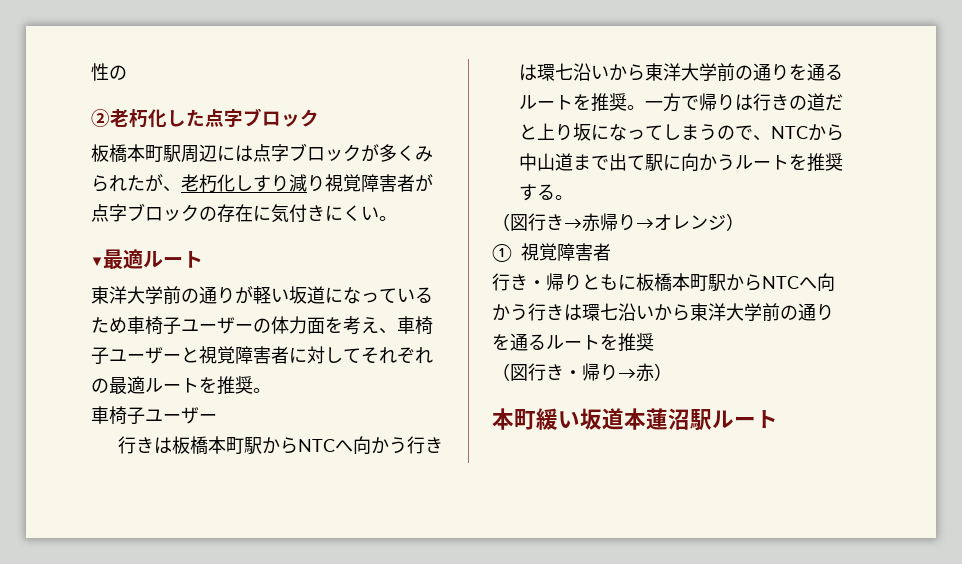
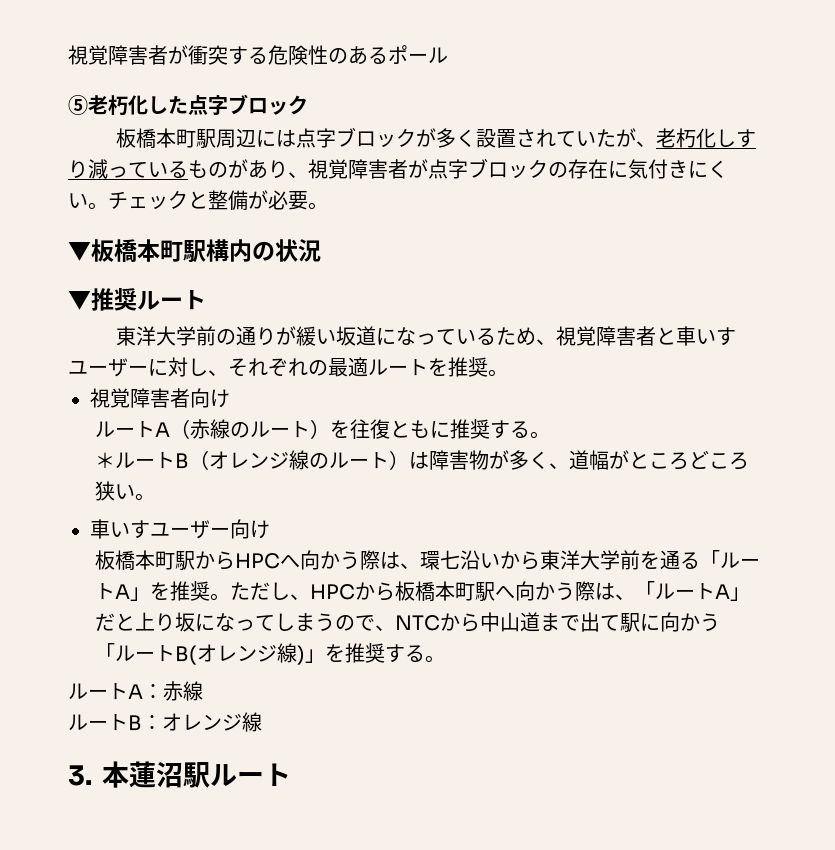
- 性の
- ②老朽化した点字ブロック
+ 視覚障害者が衝突する危険性のあるポール
+ ⑤老朽化した点字ブロック
- 板橋本町駅周辺には点字ブロックが多くみられたが、老朽化しすり減り視覚障害者が点字ブロックの存在に気付きにくい。
- ▼最適ルート
+ 板橋本町駅周辺には点字ブロックが多く設置されていたが、老朽化しすり減っているものがあり、視覚障害者が点字ブロックの存在に気付きにくい。チェックと整備が必要。
+ ▼板橋本町駅構内の状況
+ ▼推奨ルート
- 東洋大学前の通りが軽い坂道になっているため車椅子ユーザーの体力面を考え、車椅子ユーザーと視覚障害者に対してそれぞれの最適ルートを推奨。
- 車椅子ユーザー
- 行きは板橋本町駅からNTCへ向かう行きは環七沿いから東洋大学前の通りを通るルートを推奨。一方で帰りは行きの道だと上り坂になってしまうので、NTCから中山道まで出て駅に向かうルートを推奨する。
- （図行き→赤帰り→オレンジ）
- ①視覚障害者
- 行き・帰りともに板橋本町駅からNTCへ向かう行きは環七沿いから東洋大学前の通りを通るルートを推奨
- （図行き・帰り→赤）
- 本町緩い坂道本蓮沼駅ルート
+ 東洋大学前の通りが緩い坂道になっているため、視覚障害者と車いすユーザーに対し、それぞれの最適ルートを推奨。
+ 視覚障害者向け
+ ルートA（赤線のルート）を往復ともに推奨する。
+ ＊ルートB（オレンジ線のルート）は障害物が多く、道幅がところどころ狭い。
+ 車いすユーザー向け
+ 板橋本町駅からHPCへ向かう際は、環七沿いから東洋大学前を通る「ルートA」を推奨。ただし、HPCから板橋本町駅へ向かう際は、「ルートA」だと上り坂になってしまうので、NTCから中山道まで出て駅に向かう「ルートB(オレンジ線)」を推奨する。
+ ルートA：赤線
+ ルートB：オレンジ線
+ 3.本蓮沼駅ルート

